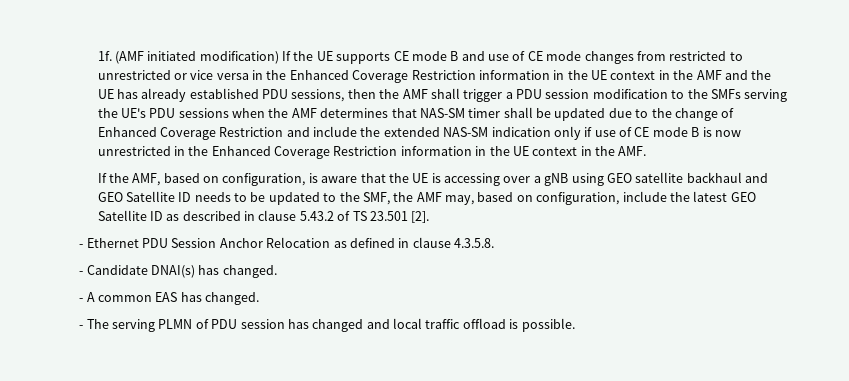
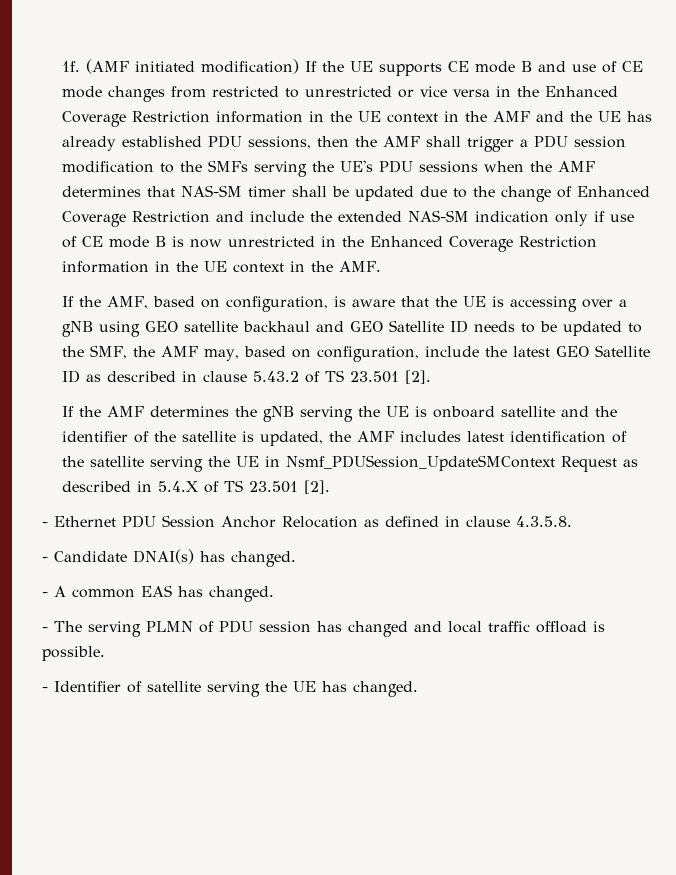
+ If the AMF determines the gNB serving the UE is onboard satellite and the identifier of the satellite is updated, the AMF includes latest identification of the satellite serving the UE in Nsmf_PDUSession_UpdateSMContext Request as described in 5.4.X of TS 23.501 [2].
+ - Identifier of satellite serving the UE has changed.

